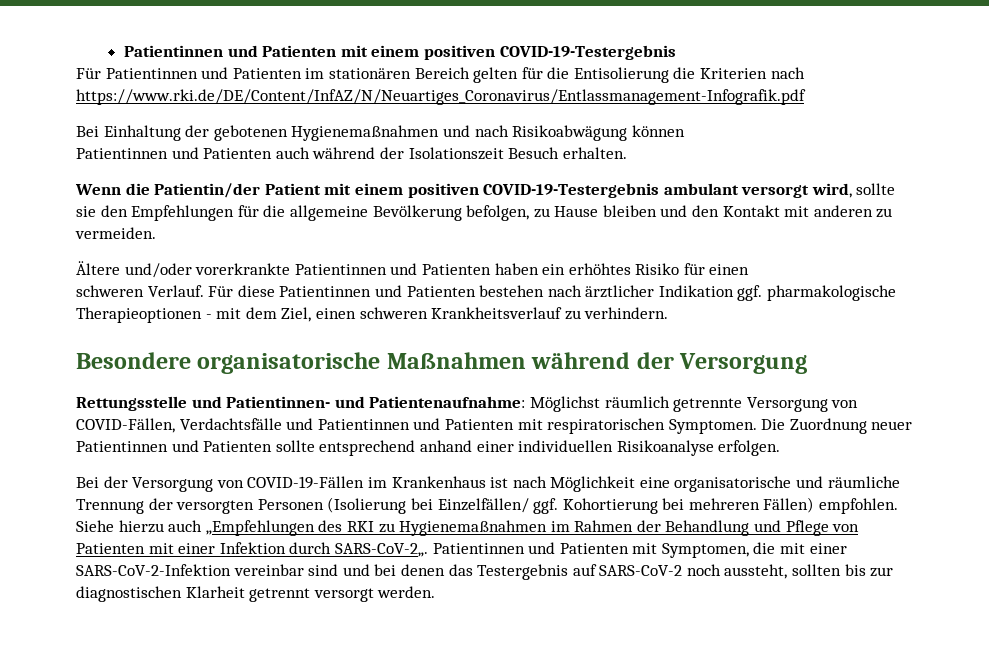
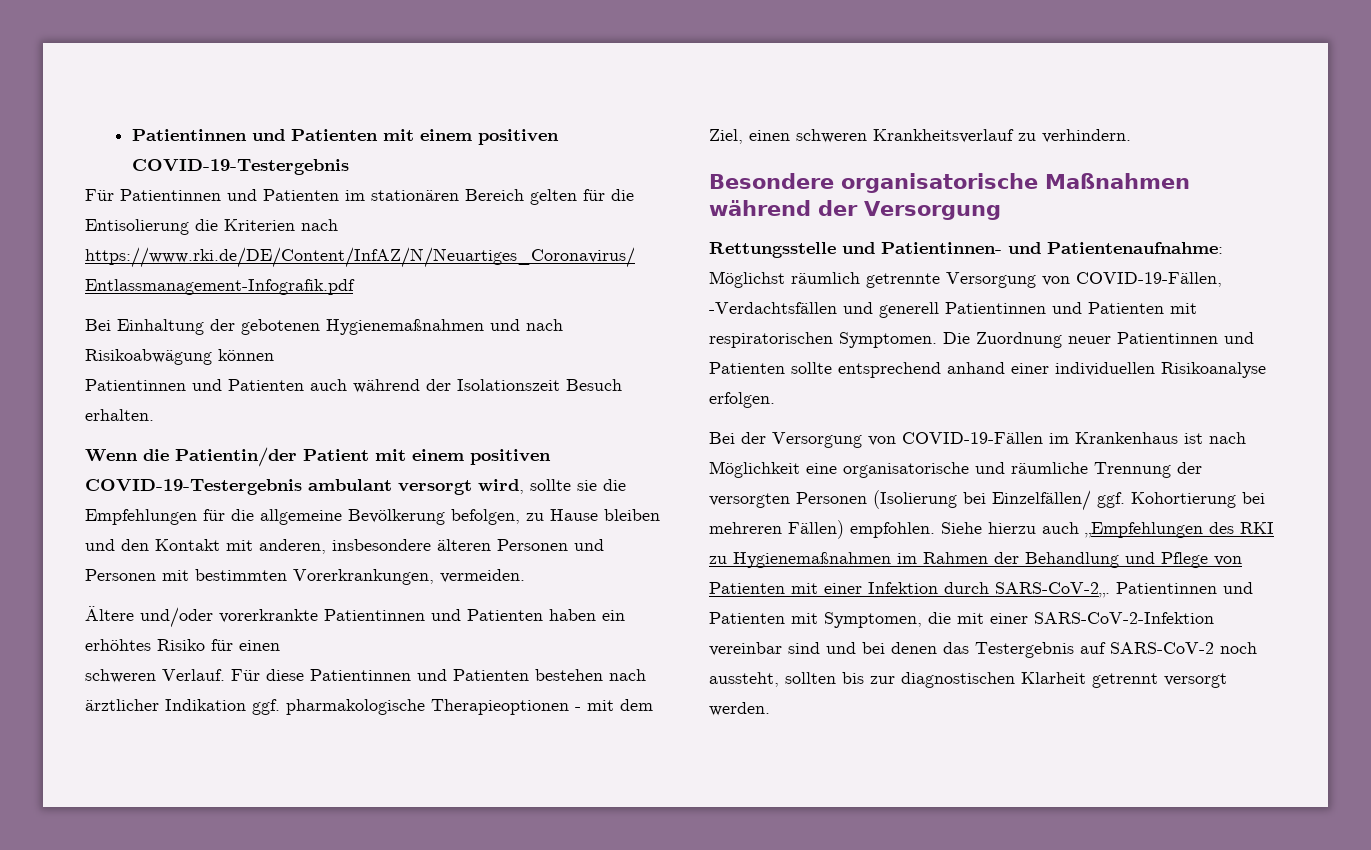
- Wenn die Patientin/der Patient mit einem positiven COVID-19-Testergebnis ambulant versorgt wird, sollte sie den Empfehlungen für die allgemeine Bevölkerung befolgen, zu Hause bleiben und den Kontakt mit anderen zu vermeiden.
+ Wenn die Patientin/der Patient mit einem positiven COVID-19-Testergebnis ambulant versorgt wird, sollte sie die Empfehlungen für die allgemeine Bevölkerung befolgen, zu Hause bleiben und den Kontakt mit anderen, insbesondere älteren Personen und Personen mit bestimmten Vorerkrankungen, vermeiden.
- Rettungsstelle und Patientinnen- und Patientenaufnahme: Möglichst räumlich getrennte Versorgung von COVID-Fällen, Verdachtsfälle und Patientinnen und Patienten mit respiratorischen Symptomen.
+ Rettungsstelle und Patientinnen- und Patientenaufnahme: Möglichst räumlich getrennte Versorgung von COVID-19-Fällen, -Verdachtsfällen und generell Patientinnen und Patienten mit respiratorischen Symptomen.

